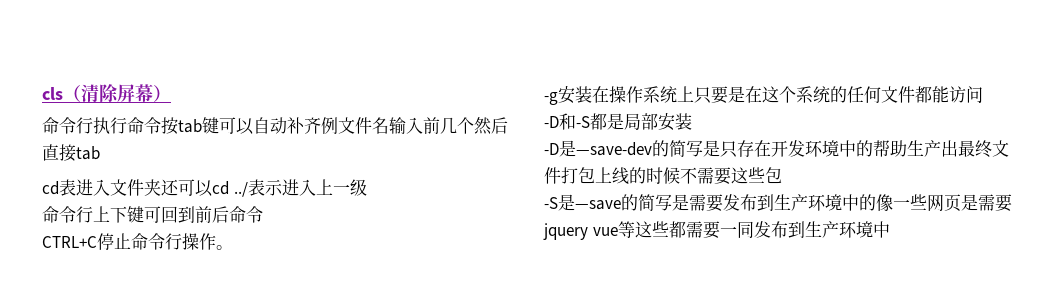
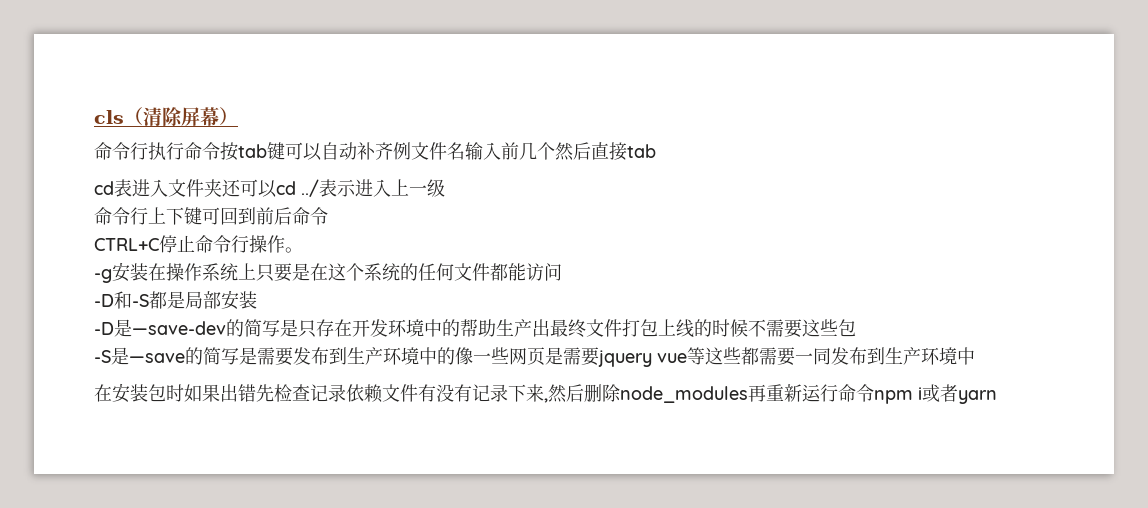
+ 在安装包时如果出错先检查记录依赖文件有没有记录下来,然后删除node_modules再重新运行命令npm i或者yarn

